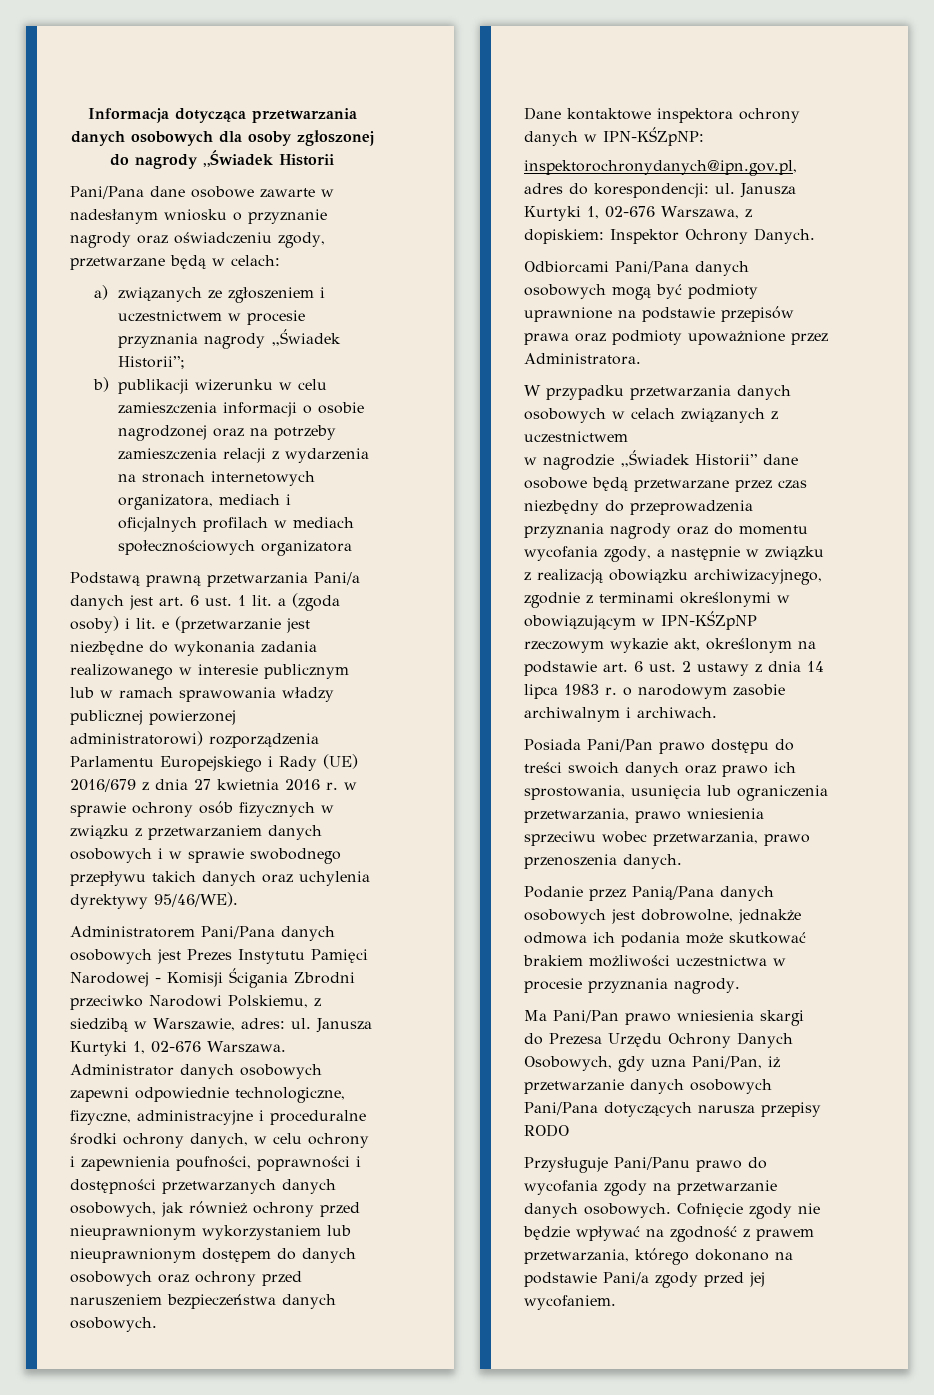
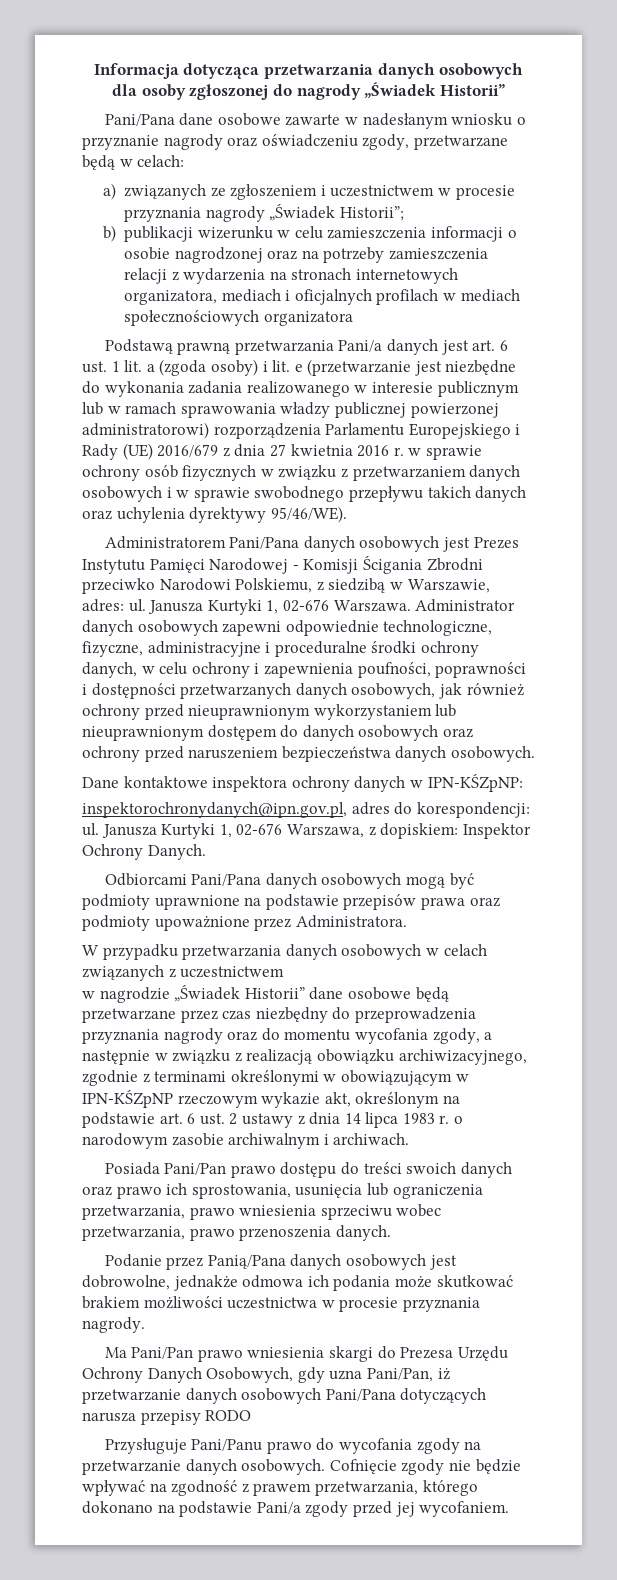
- Informacja dotycząca przetwarzania danych osobowych dla osoby zgłoszonej do nagrody „Świadek Historii
+ Informacja dotycząca przetwarzania danych osobowych dla osoby zgłoszonej do nagrody „Świadek Historii”

